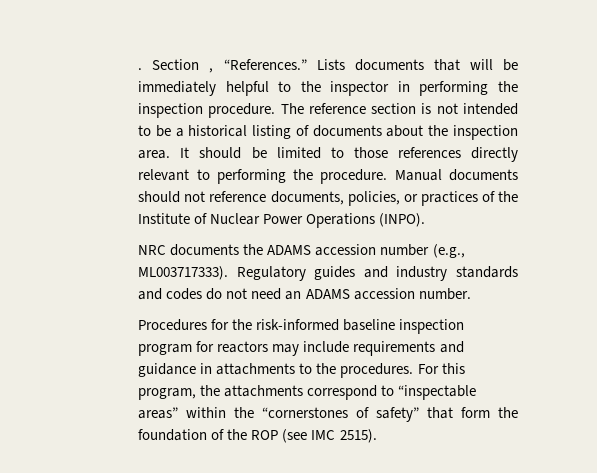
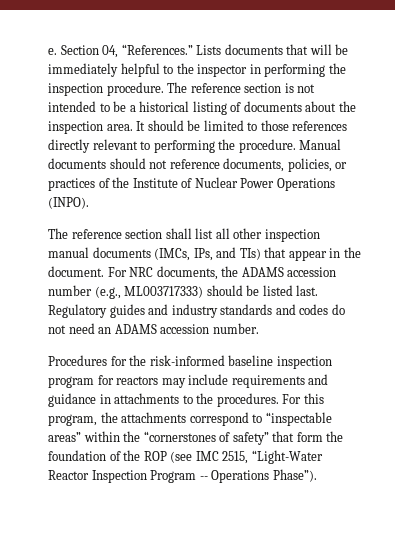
- . Section , “References.”
+ e. Section 04, “References.”
- NRC documents the ADAMS accession number (e.g., ML003717333).
+ The reference section shall list all other inspection manual documents (IMCs, IPs, and TIs) that appear in the document. For NRC documents, the ADAMS accession number (e.g., ML003717333) should be listed last.
- For this program, the attachments correspond to “inspectable areas” within the “cornerstones of safety” that form the foundation of the ROP (see IMC 2515).
+ For this program, the attachments correspond to “inspectable areas” within the “cornerstones of safety” that form the foundation of the ROP (see IMC 2515, “Light-Water Reactor Inspection Program -- Operations Phase”).

